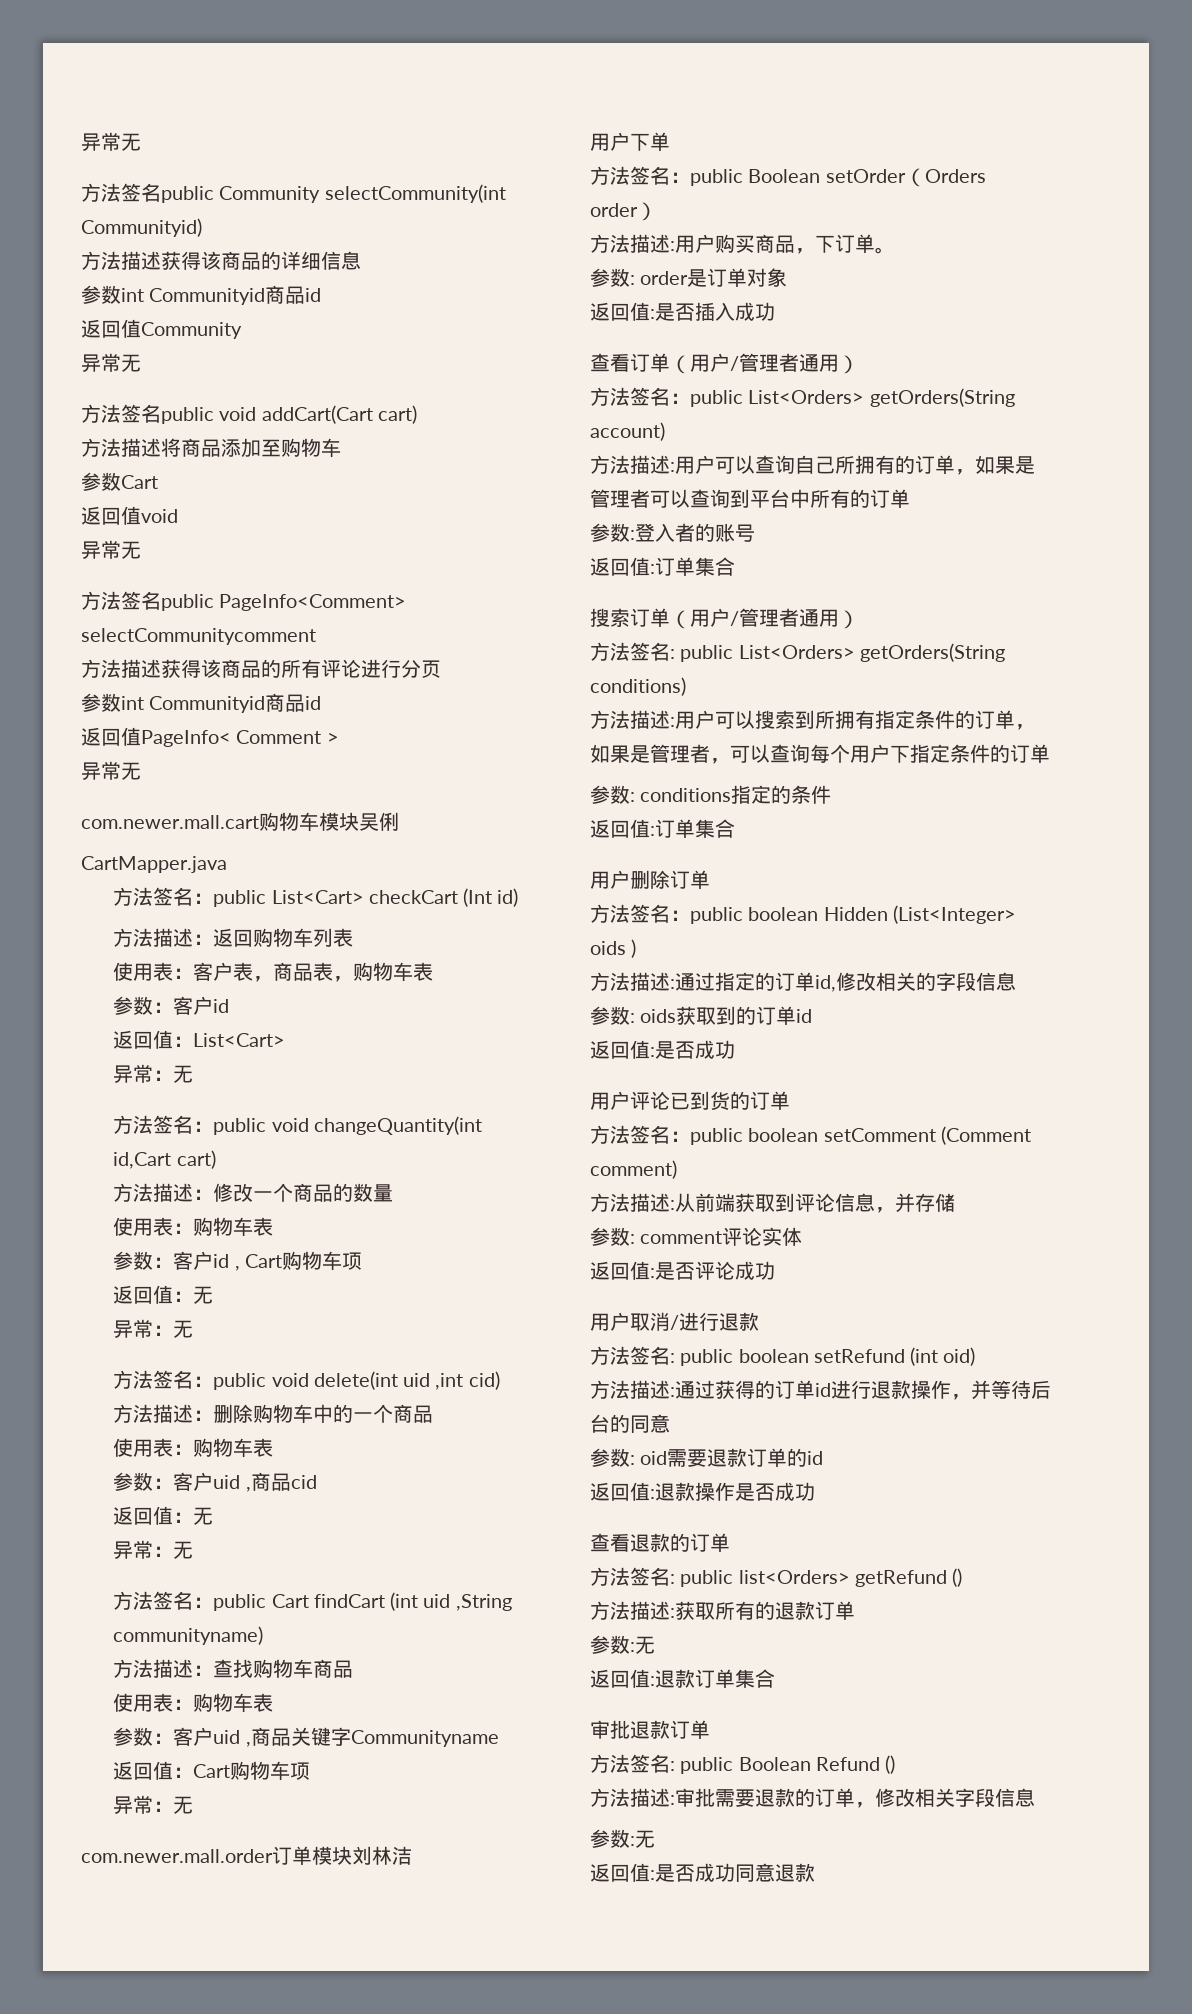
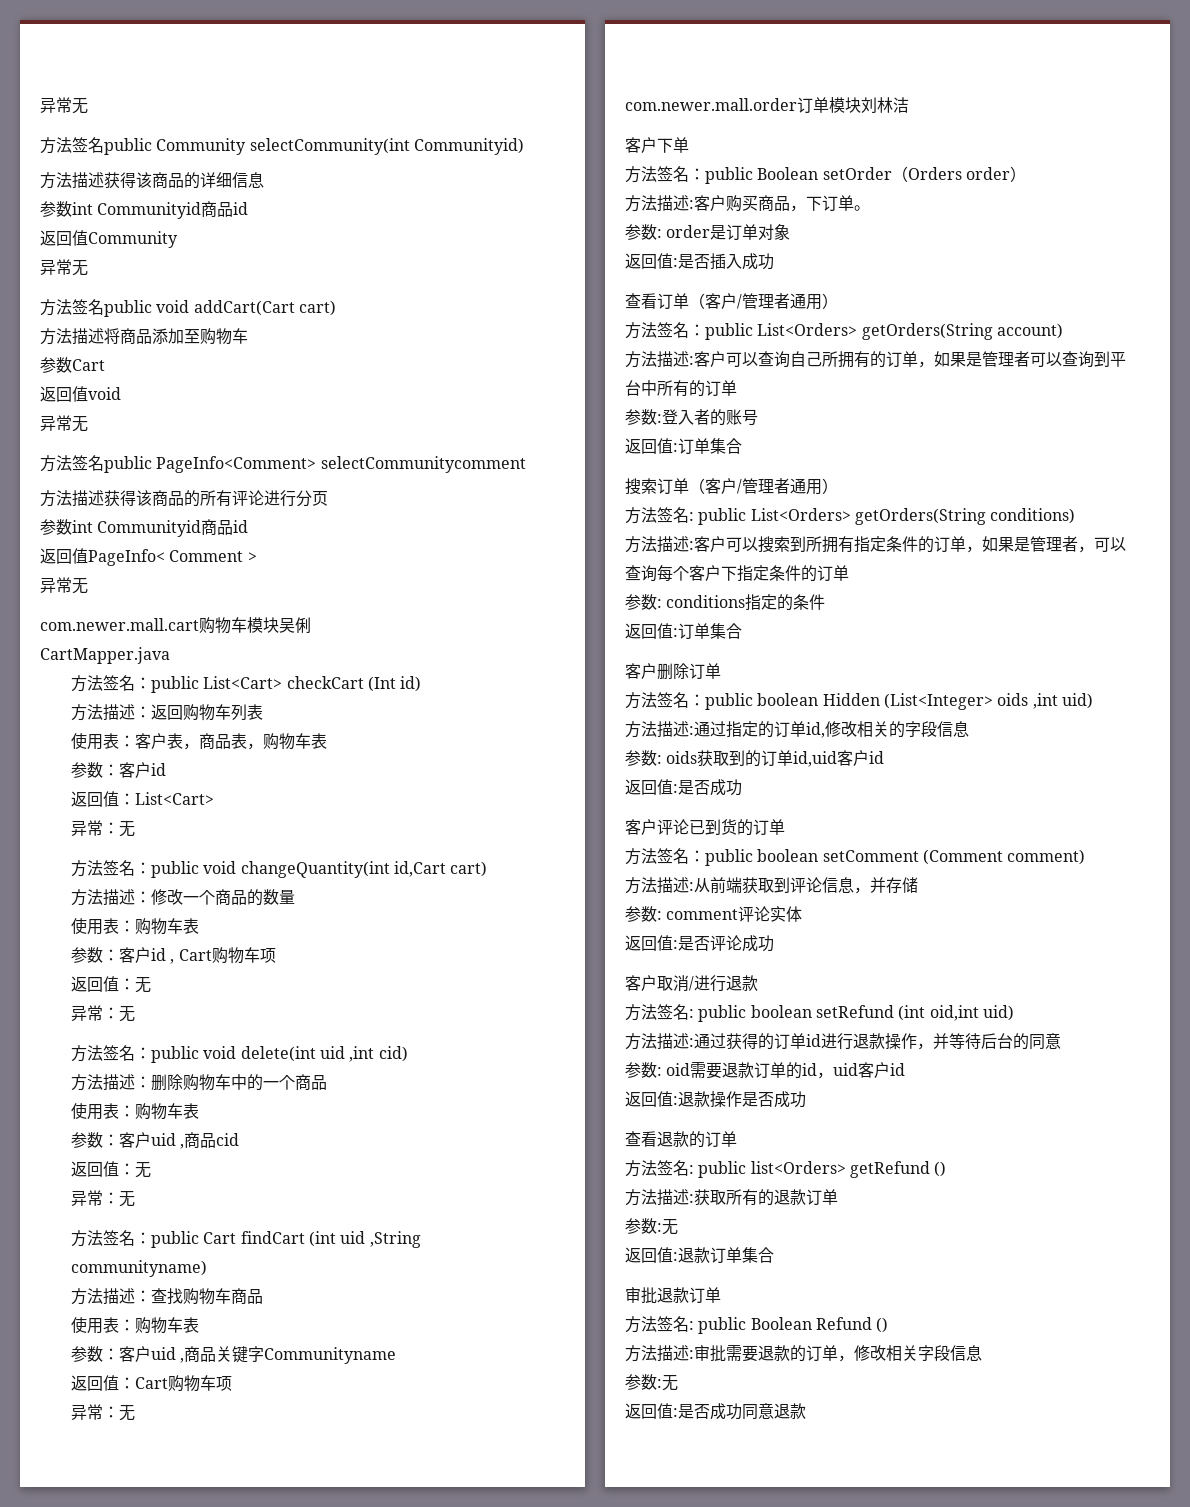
- 用户下单
+ 客户下单
- 方法描述:用户购买商品，下订单。
+ 方法描述:客户购买商品，下订单。
- 查看订单（用户/管理者通用）
+ 查看订单（客户/管理者通用）
- 方法描述:用户可以查询自己所拥有的订单，如果是管理者可以查询到平台中所有的订单
+ 方法描述:客户可以查询自己所拥有的订单，如果是管理者可以查询到平台中所有的订单
- 搜索订单（用户/管理者通用）
+ 搜索订单（客户/管理者通用）
- 方法描述:用户可以搜索到所拥有指定条件的订单，如果是管理者，可以查询每个用户下指定条件的订单
+ 方法描述:客户可以搜索到所拥有指定条件的订单，如果是管理者，可以查询每个客户下指定条件的订单
- 用户删除订单
+ 客户删除订单
- 方法签名：public boolean Hidden (List<Integer> oids )
+ 方法签名：public boolean Hidden (List<Integer> oids ,int uid)
- 参数: oids获取到的订单id
+ 参数: oids获取到的订单id,uid客户id
- 用户评论已到货的订单
+ 客户评论已到货的订单
- 用户取消/进行退款
+ 客户取消/进行退款
- 方法签名: public boolean setRefund (int oid)
+ 方法签名: public boolean setRefund (int oid,int uid)
- 参数: oid需要退款订单的id
+ 参数: oid需要退款订单的id，uid客户id

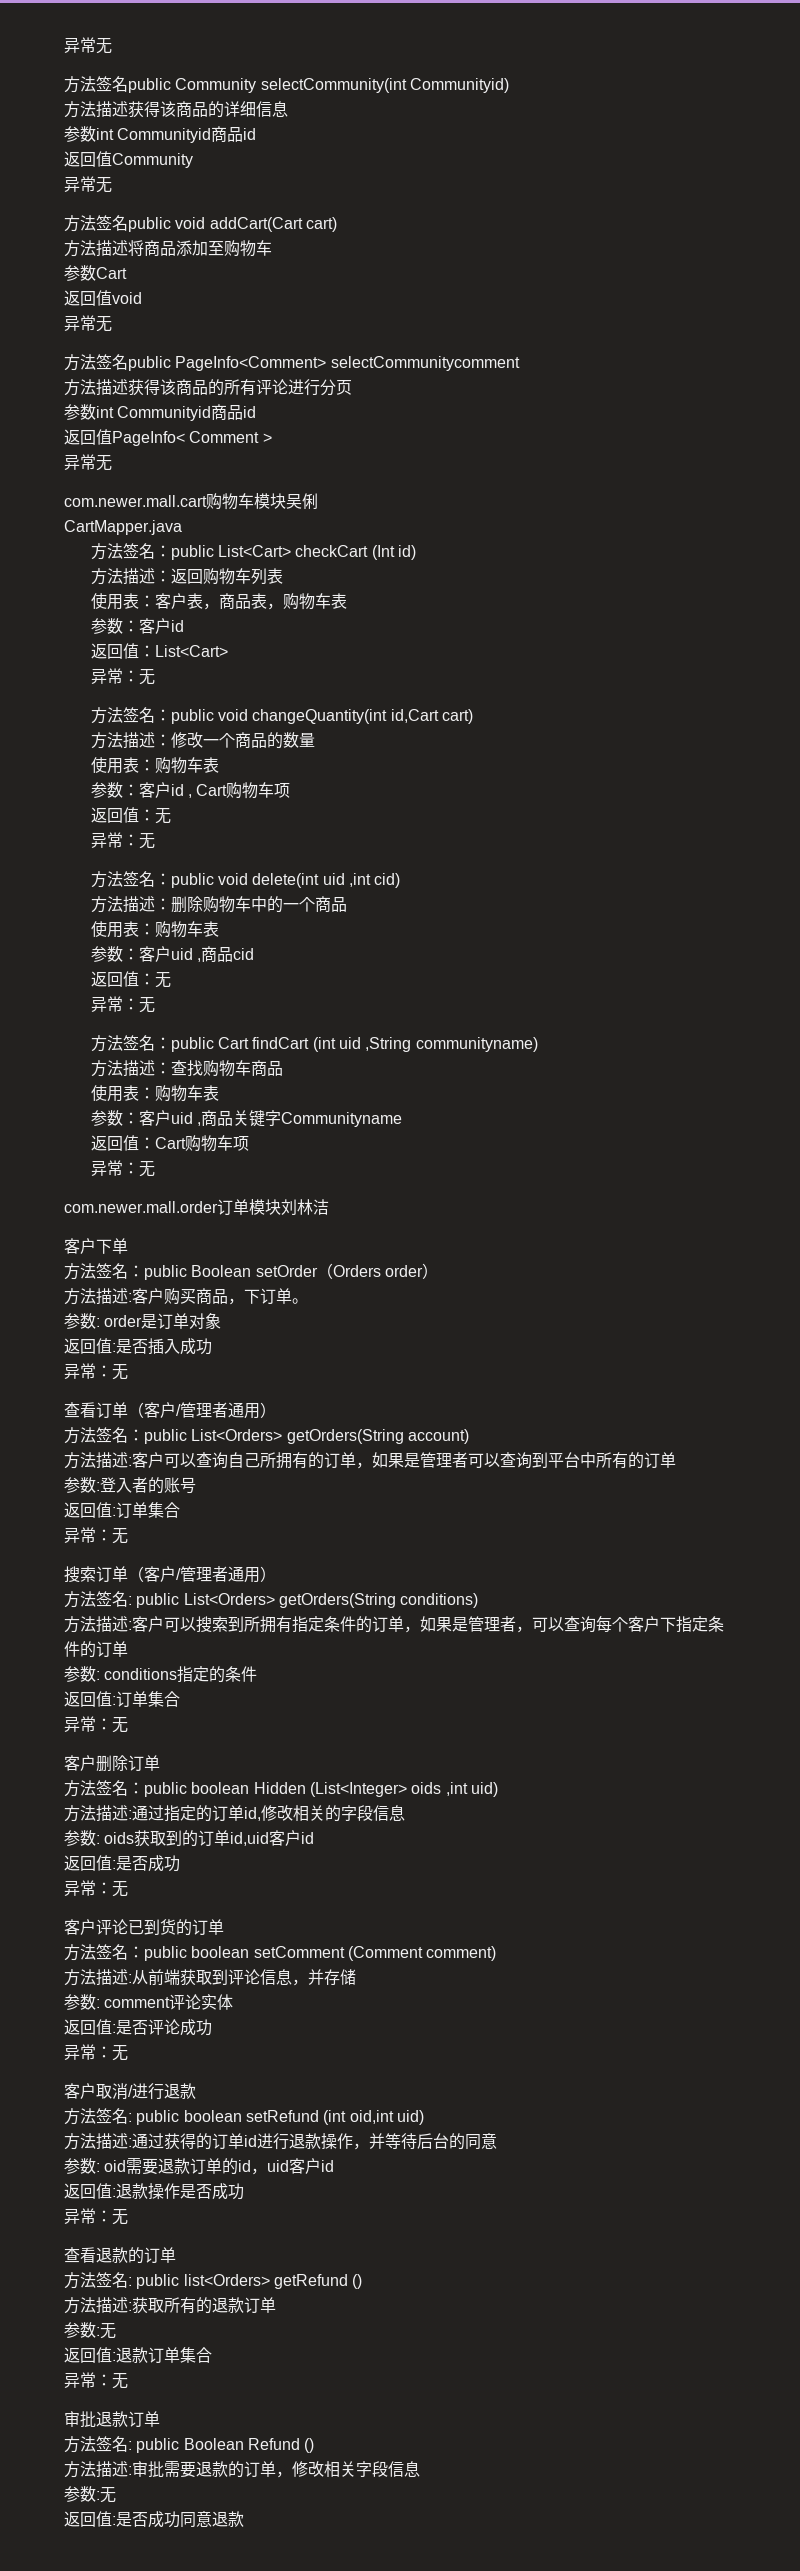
  返回值:是否插入成功
+ 异常：无
  参数:登入者的账号
  返回值:订单集合
+ 异常：无
  参数: conditions指定的条件
  返回值:订单集合
+ 异常：无
  参数: oids获取到的订单id,uid客户id
  返回值:是否成功
+ 异常：无
  返回值:是否评论成功
+ 异常：无
  返回值:退款操作是否成功
+ 异常：无
  返回值:退款订单集合
+ 异常：无

